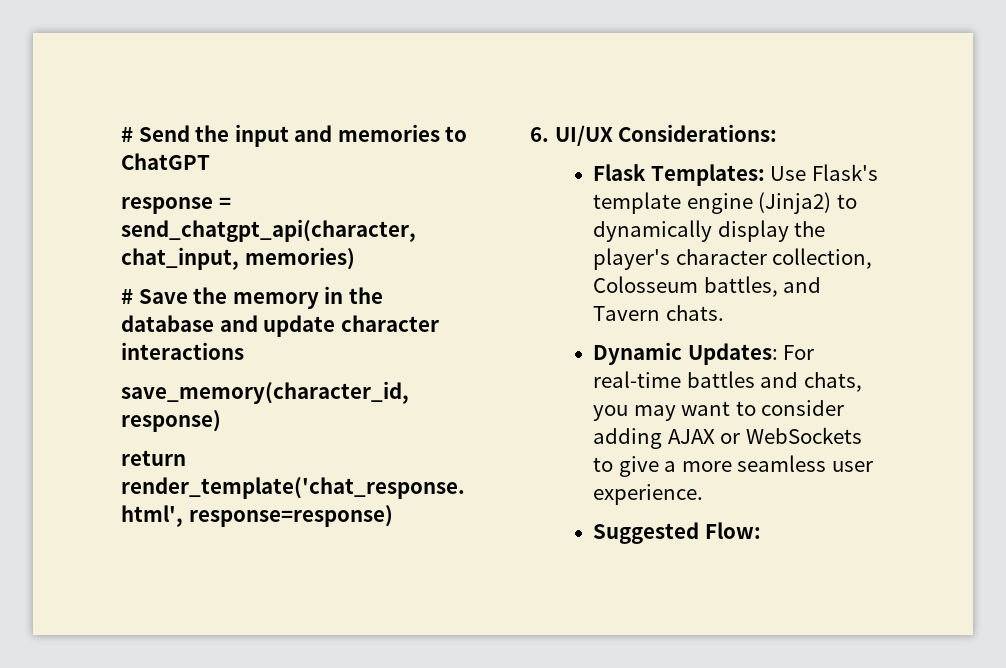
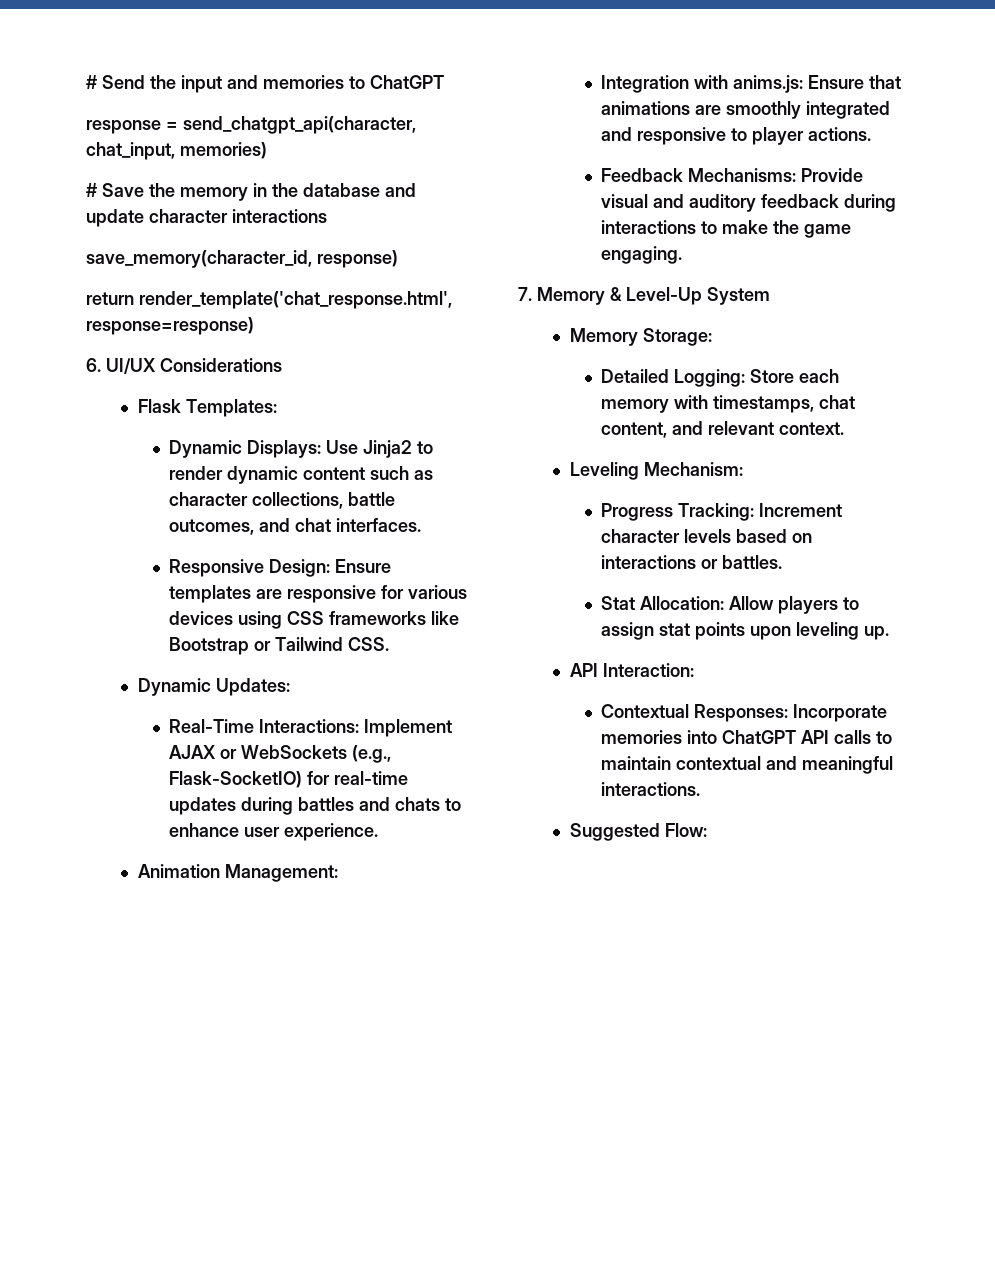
- 6. UI/UX Considerations:
+ 6. UI/UX Considerations
- Flask Templates: Use Flask's template engine (Jinja2) to dynamically display the player's character collection, Colosseum battles, and Tavern chats.
- Dynamic Updates: For real-time battles and chats, you may want to consider adding AJAX or WebSockets to give a more seamless user experience.
+ Flask Templates:
+ Dynamic Displays: Use Jinja2 to render dynamic content such as character collections, battle outcomes, and chat interfaces.
+ Responsive Design: Ensure templates are responsive for various devices using CSS frameworks like Bootstrap or Tailwind CSS.
+ Dynamic Updates:
+ Real-Time Interactions: Implement AJAX or WebSockets (e.g., Flask-SocketIO) for real-time updates during battles and chats to enhance user experience.
+ Animation Management:
+ Integration with anims.js: Ensure that animations are smoothly integrated and responsive to player actions.
+ Feedback Mechanisms: Provide visual and auditory feedback during interactions to make the game engaging.
+ 7. Memory & Level-Up System
+ Memory Storage:
+ Detailed Logging: Store each memory with timestamps, chat content, and relevant context.
+ Leveling Mechanism:
+ Progress Tracking: Increment character levels based on interactions or battles.
+ Stat Allocation: Allow players to assign stat points upon leveling up.
+ API Interaction:
+ Contextual Responses: Incorporate memories into ChatGPT API calls to maintain contextual and meaningful interactions.

